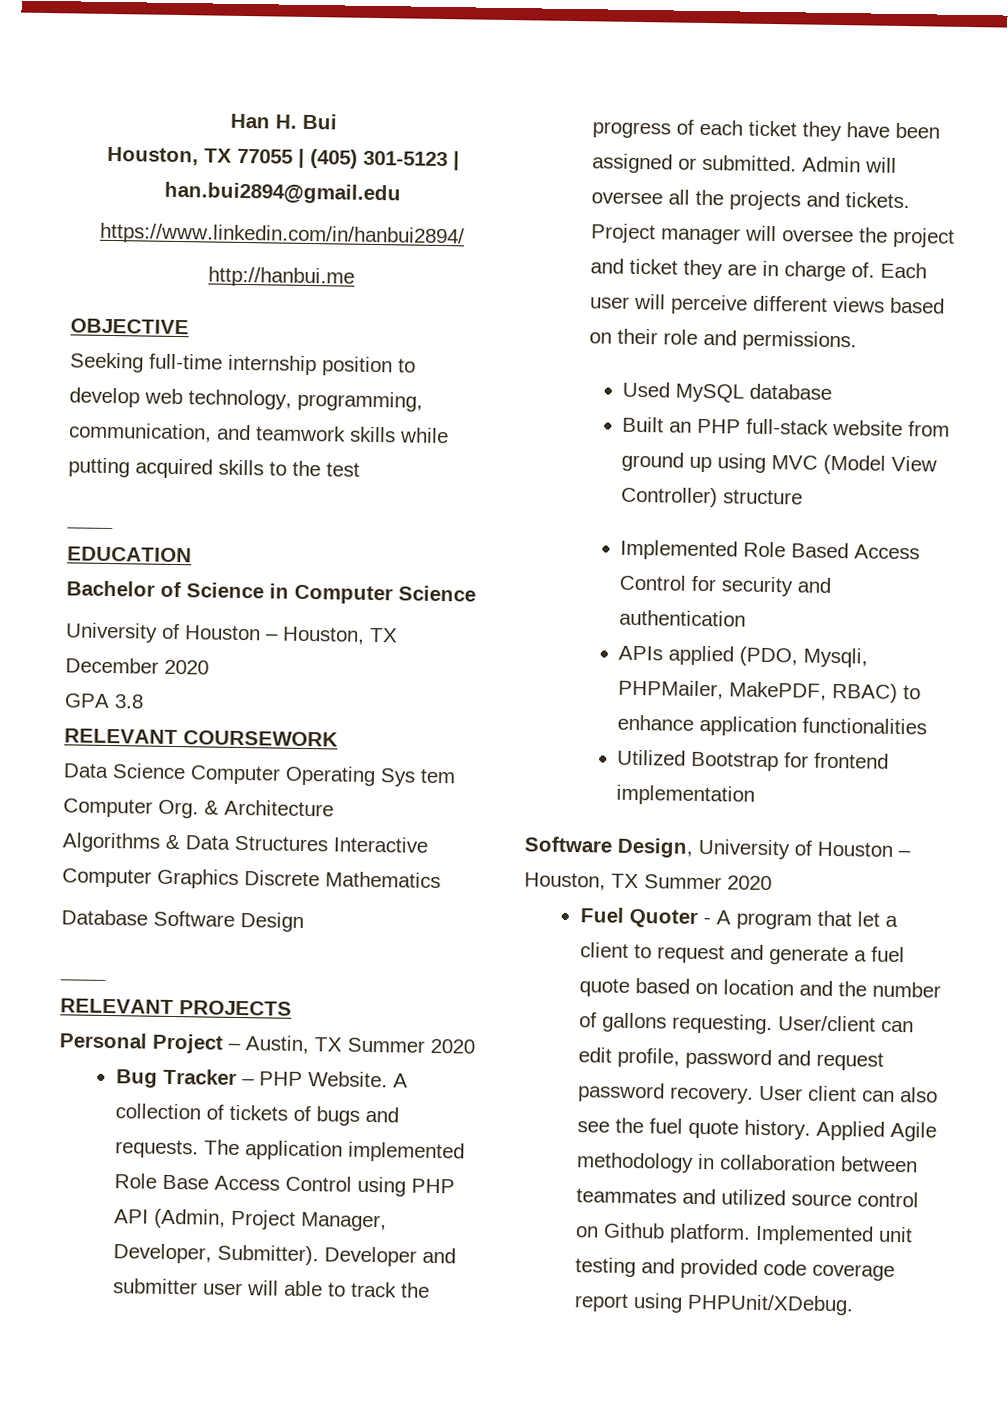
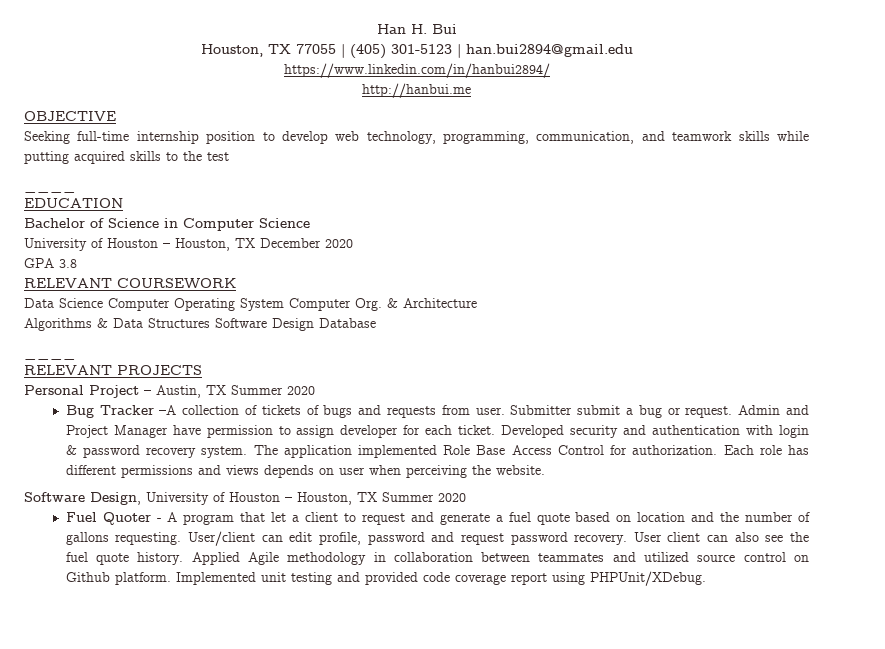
- Data Science Computer Operating Sys tem Computer Org. & Architecture
+ Data Science Computer Operating System Computer Org. & Architecture
- Algorithms & Data Structures Interactive Computer Graphics Discrete Mathematics
- Database Software Design
+ Algorithms & Data Structures Software Design Database
- Bug Tracker – PHP Website. A collection of tickets of bugs and requests.
+ Bug Tracker –A collection of tickets of bugs and requests from user. Submitter submit a bug or request. Admin and Project Manager have permission to assign developer for each ticket. Developed security and authentication with login & password recovery system.
- The application implemented Role Base Access Control using PHP API (Admin, Project Manager, Developer, Submitter). Developer and submitter user will able to track the progress of each ticket they have been assigned or submitted. Admin will oversee all the projects and tickets. Project manager will oversee the project and ticket they are in charge of. Each user will perceive different views based on their role and permissions.
- Used MySQL database
- Built an PHP full-stack website from ground up using MVC (Model View Controller) structure
- Implemented Role Based Access Control for security and authentication
- APIs applied (PDO, Mysqli, PHPMailer, MakePDF, RBAC) to enhance application functionalities
- Utilized Bootstrap for frontend implementation
+ The application implemented Role Base Access Control for authorization. Each role has different permissions and views depends on user when perceiving the website.

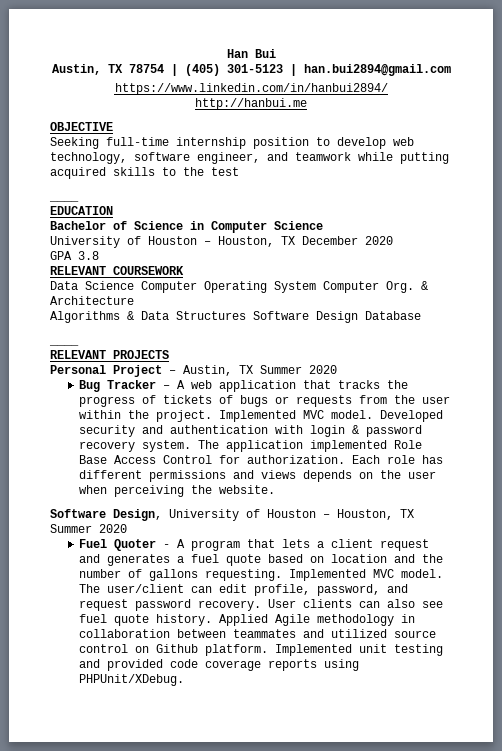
- Han H. Bui
+ Han Bui
- Houston, TX 77055 | (405) 301-5123 | han.bui2894@gmail.edu
+ Austin, TX 78754 | (405) 301-5123 | han.bui2894@gmail.com
- Seeking full-time internship position to develop web technology, programming, communication, and teamwork skills while putting acquired skills to the test
+ Seeking full-time internship position to develop web technology, software engineer, and teamwork while putting acquired skills to the test
- Bug Tracker –A collection of tickets of bugs and requests from user. Submitter submit a bug or request. Admin and Project Manager have permission to assign developer for each ticket.
+ Bug Tracker – A web application that tracks the progress of tickets of bugs or requests from the user within the project. Implemented MVC model.
- Each role has different permissions and views depends on user when perceiving the website.
+ Each role has different permissions and views depends on the user when perceiving the website.
- Fuel Quoter - A program that let a client to request and generate a fuel quote based on location and the number of gallons requesting.
+ Fuel Quoter - A program that lets a client request and generates a fuel quote based on location and the number of gallons requesting.
- User/client can edit profile, password and request password recovery.
+ Implemented MVC model. The user/client can edit profile, password, and request password recovery.
- User client can also see the fuel quote history.
+ User clients can also see fuel quote history.
- Implemented unit testing and provided code coverage report using PHPUnit/XDebug.
+ Implemented unit testing and provided code coverage reports using PHPUnit/XDebug.

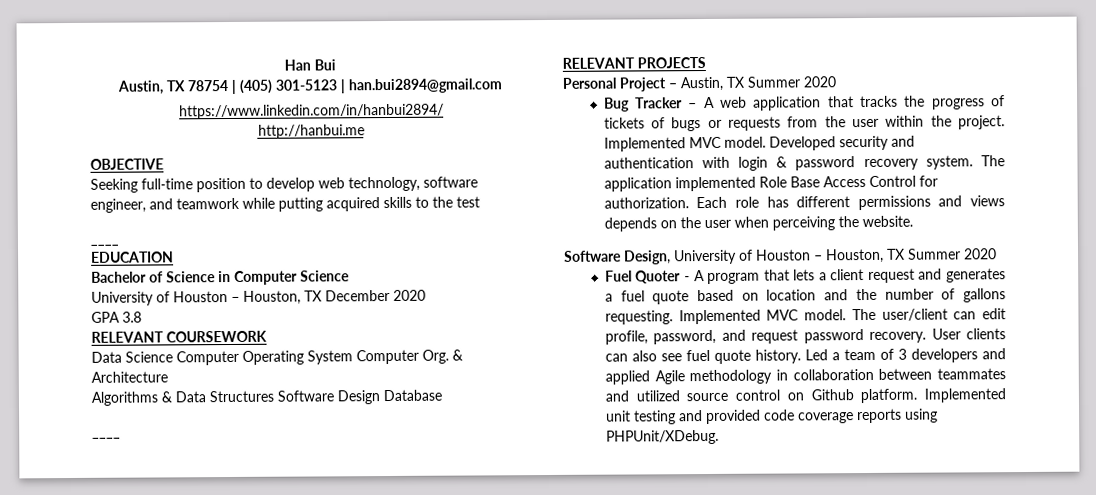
- Seeking full-time internship position to develop web technology, software engineer, and teamwork while putting acquired skills to the test
+ Seeking full-time position to develop web technology, software engineer, and teamwork while putting acquired skills to the test
- Applied Agile methodology in collaboration between teammates and utilized source control on Github platform.
+ Led a team of 3 developers and applied Agile methodology in collaboration between teammates and utilized source control on Github platform.

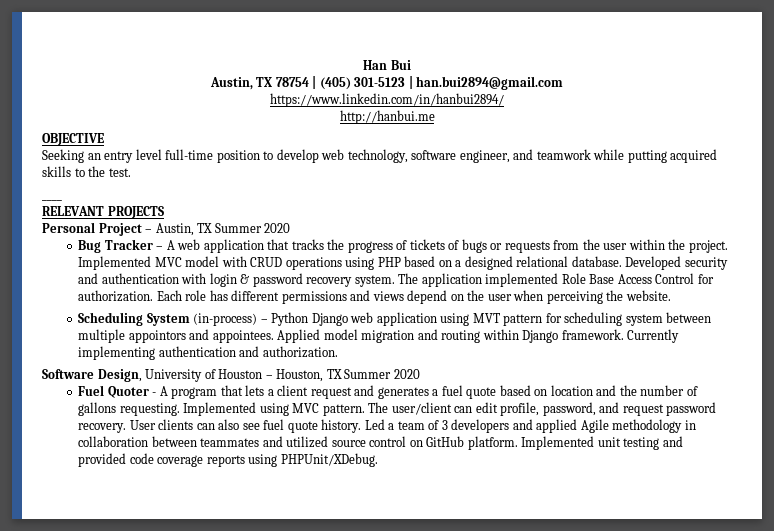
- Seeking full-time position to develop web technology, software engineer, and teamwork while putting acquired skills to the test
- ____
- EDUCATION
- Bachelor of Science in Computer Science
- University of Houston – Houston, TX December 2020
- GPA 3.8
- RELEVANT COURSEWORK
- Data Science Computer Operating System Computer Org. & Architecture
- Algorithms & Data Structures Software Design Database
+ Seeking an entry level full-time position to develop web technology, software engineer, and teamwork while putting acquired skills to the test.
- Bug Tracker – A web application that tracks the progress of tickets of bugs or requests from the user within the project. Implemented MVC model.
+ Bug Tracker – A web application that tracks the progress of tickets of bugs or requests from the user within the project. Implemented MVC model with CRUD operations using PHP based on a designed relational database.
- Each role has different permissions and views depends on the user when perceiving the website.
+ Each role has different permissions and views depend on the user when perceiving the website.
+ Scheduling System (in-process) – Python Django web application using MVT pattern for scheduling system between multiple appointors and appointees. Applied model migration and routing within Django framework. Currently implementing authentication and authorization.
- Fuel Quoter - A program that lets a client request and generates a fuel quote based on location and the number of gallons requesting. Implemented MVC model.
+ Fuel Quoter - A program that lets a client request and generates a fuel quote based on location and the number of gallons requesting. Implemented using MVC pattern.
- Led a team of 3 developers and applied Agile methodology in collaboration between teammates and utilized source control on Github platform.
+ Led a team of 3 developers and applied Agile methodology in collaboration between teammates and utilized source control on GitHub platform.

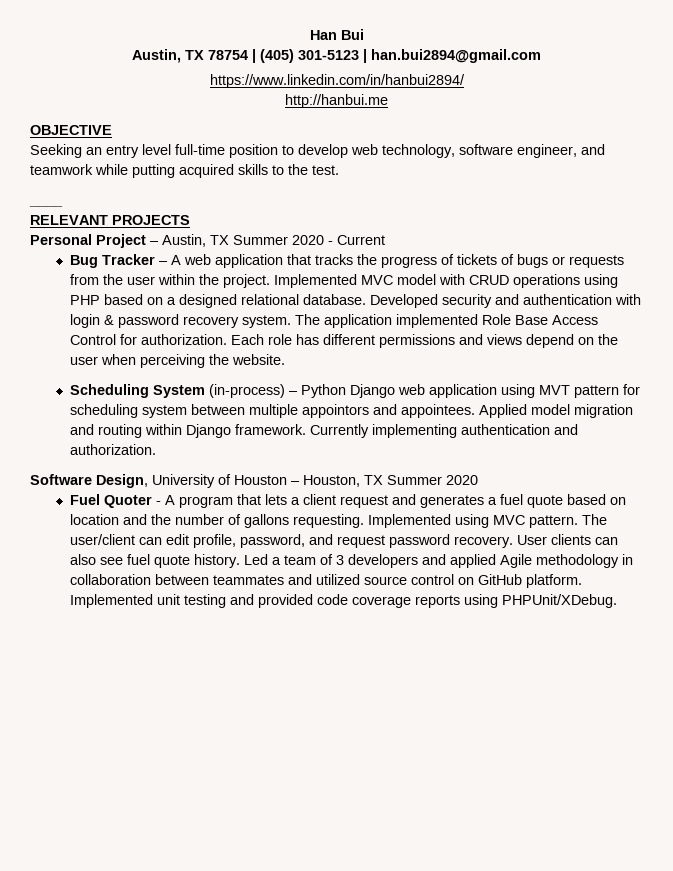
- Personal Project – Austin, TX Summer 2020
+ Personal Project – Austin, TX Summer 2020 - Current

